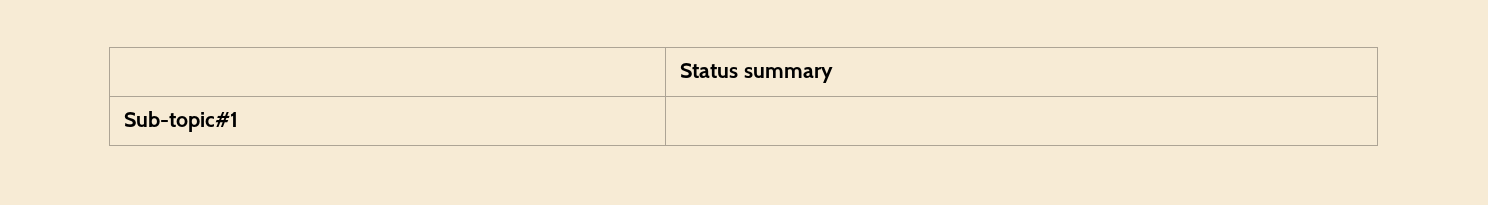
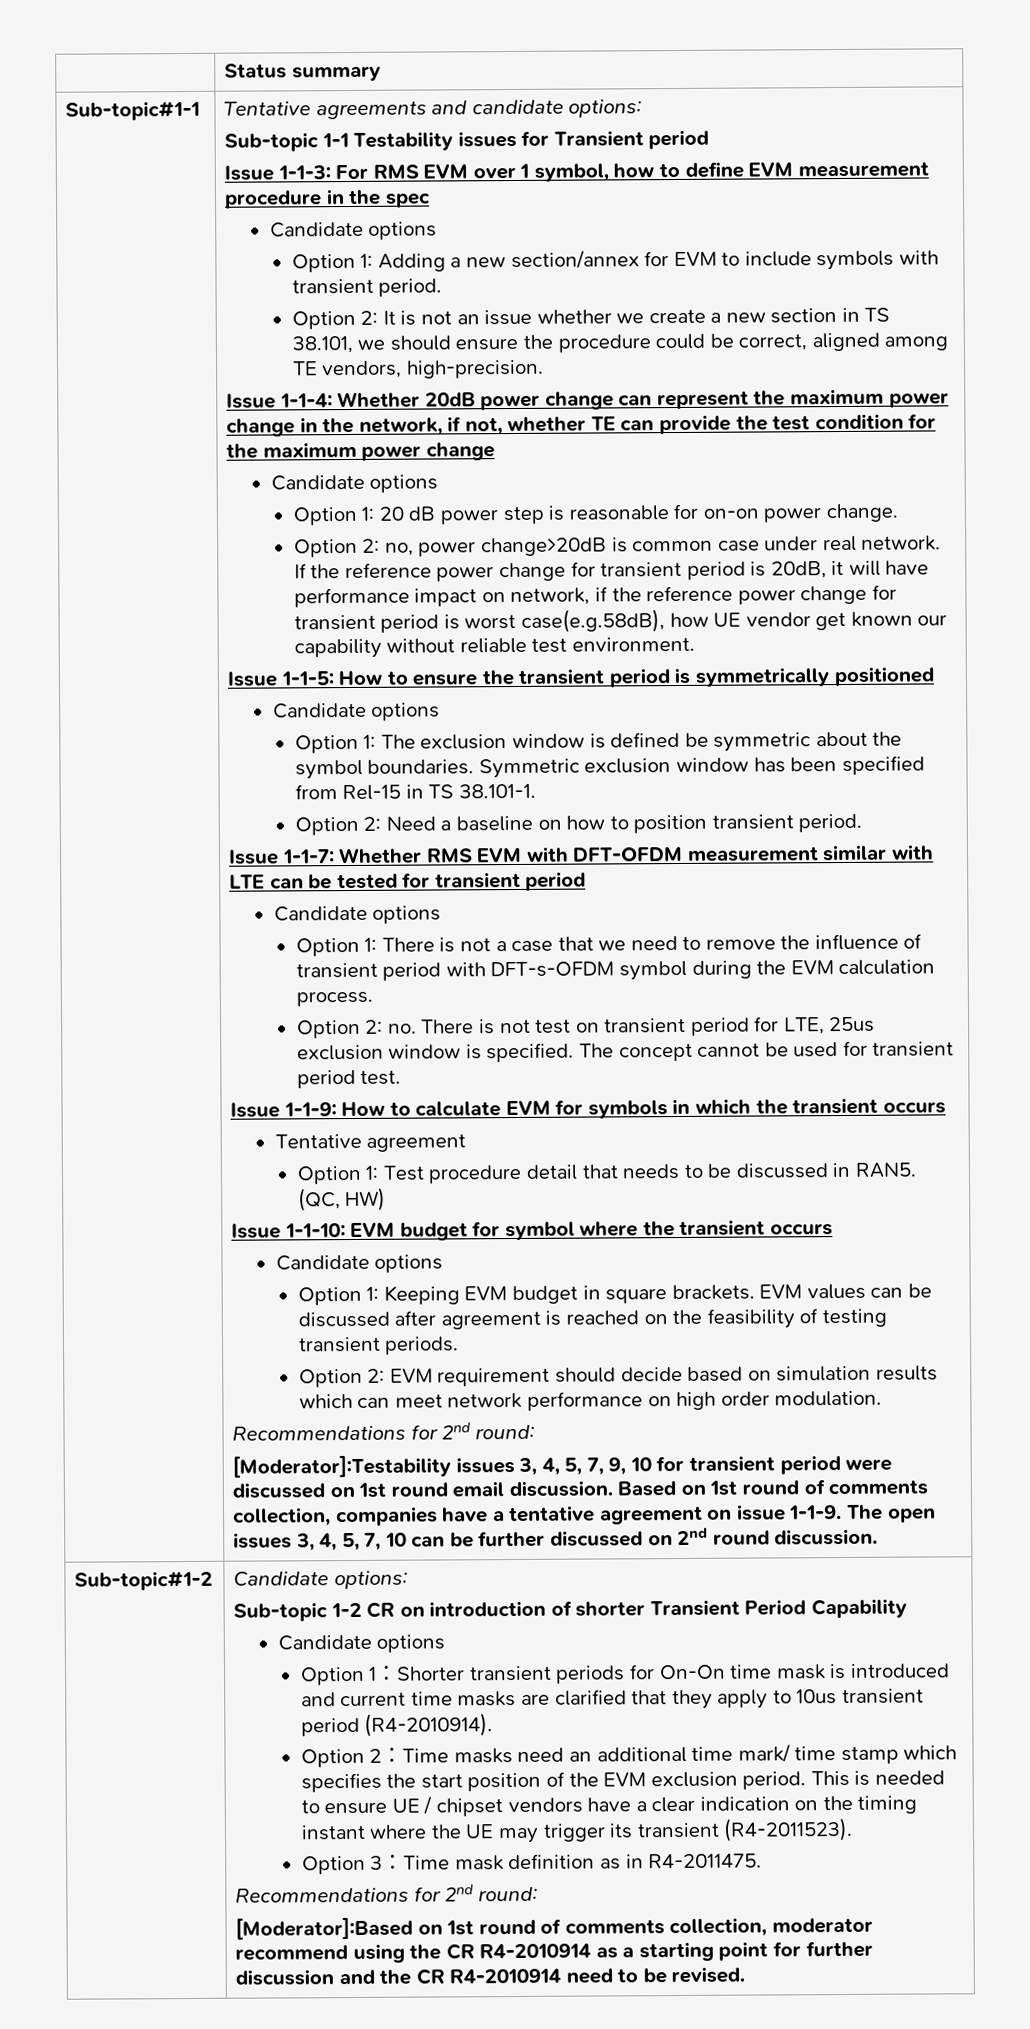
- Sub-topic#1
+ Sub-topic#1-1 | Tentative agreements and candidate options:
+ Sub-topic 1-1 Testability issues for Transient period
+ Issue 1-1-3: For RMS EVM over 1 symbol, how to define EVM measurement procedure in the spec
+ Candidate options
+ Option 1: Adding a new section/annex for EVM to include symbols with transient period.
+ Option 2: It is not an issue whether we create a new section in TS 38.101, we should ensure the procedure could be correct, aligned among TE vendors, high-precision.
+ Issue 1-1-4: Whether 20dB power change can represent the maximum power change in the network, if not, whether TE can provide the test condition for the maximum power change
+ Candidate options
+ Option 1: 20 dB power step is reasonable for on-on power change.
+ Option 2: no, power change>20dB is common case under real network. If the reference power change for transient period is 20dB, it will have performance impact on network, if the reference power change for transient period is worst case(e.g.58dB), how UE vendor get known our capability without reliable test environment.
+ Issue 1-1-5: How to ensure the transient period is symmetrically positioned
+ Candidate options
+ Option 1: The exclusion window is defined be symmetric about the symbol boundaries. Symmetric exclusion window has been specified from Rel-15 in TS 38.101-1.
+ Option 2: Need a baseline on how to position transient period.
+ Issue 1-1-7: Whether RMS EVM with DFT-OFDM measurement similar with LTE can be tested for transient period
+ Candidate options
+ Option 1: There is not a case that we need to remove the influence of transient period with DFT-s-OFDM symbol during the EVM calculation process.
+ Option 2: no. There is not test on transient period for LTE, 25us exclusion window is specified. The concept cannot be used for transient period test.
+ Issue 1-1-9: How to calculate EVM for symbols in which the transient occurs
+ Tentative agreement
+ Option 1: Test procedure detail that needs to be discussed in RAN5. (QC, HW)
+ Issue 1-1-10: EVM budget for symbol where the transient occurs
+ Candidate options
+ Option 1: Keeping EVM budget in square brackets. EVM values can be discussed after agreement is reached on the feasibility of testing transient periods.
+ Option 2: EVM requirement should decide based on simulation results which can meet network performance on high order modulation.
+ Recommendations for 2nd round:
+ [Moderator]:Testability issues 3, 4, 5, 7, 9, 10 for transient period were discussed on 1st round email discussion. Based on 1st round of comments collection, companies have a tentative agreement on issue 1-1-9. The open issues 3, 4, 5, 7, 10 can be further discussed on 2nd round discussion.
+ Sub-topic#1-2 | Candidate options:
+ Sub-topic 1-2 CR on introduction of shorter Transient Period Capability
+ Candidate options
+ Option 1：Shorter transient periods for On-On time mask is introduced and current time masks are clarified that they apply to 10us transient period (R4-2010914).
+ Option 2：Time masks need an additional time mark/ time stamp which specifies the start position of the EVM exclusion period. This is needed to ensure UE / chipset vendors have a clear indication on the timing instant where the UE may trigger its transient (R4-2011523).
+ Option 3：Time mask definition as in R4-2011475.
+ Recommendations for 2nd round:
+ [Moderator]:Based on 1st round of comments collection, moderator recommend using the CR R4-2010914 as a starting point for further discussion and the CR R4-2010914 need to be revised.

